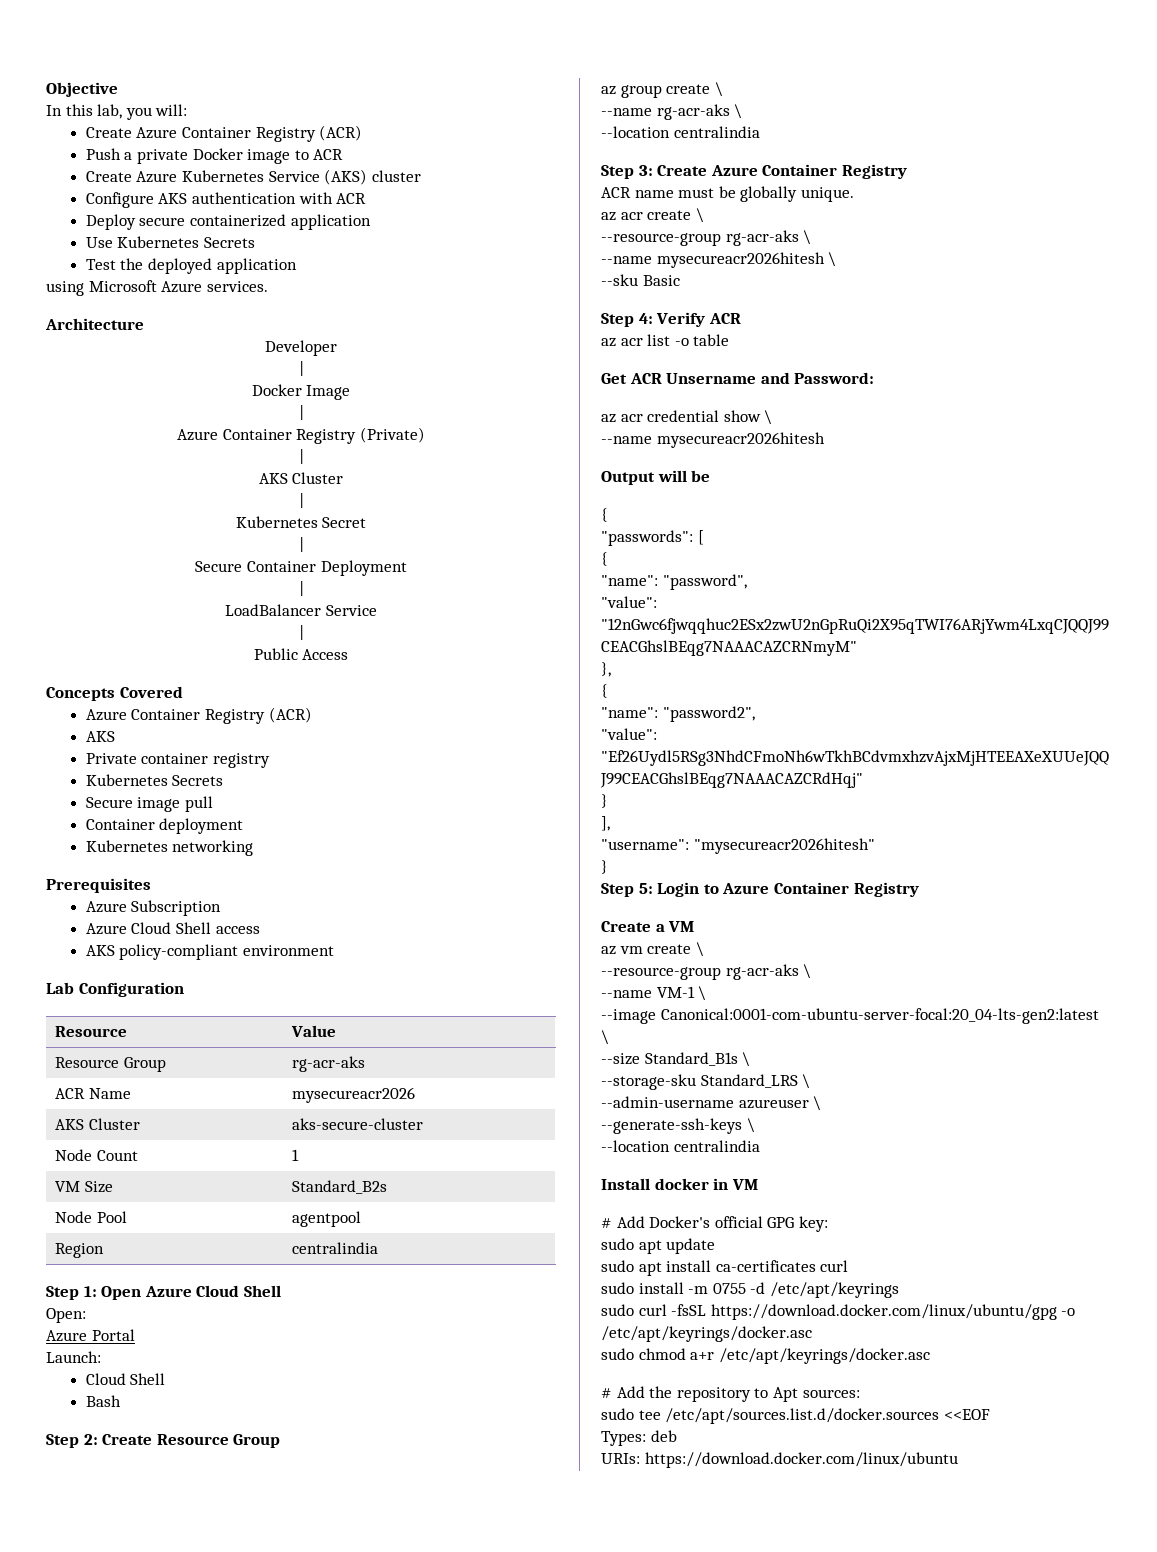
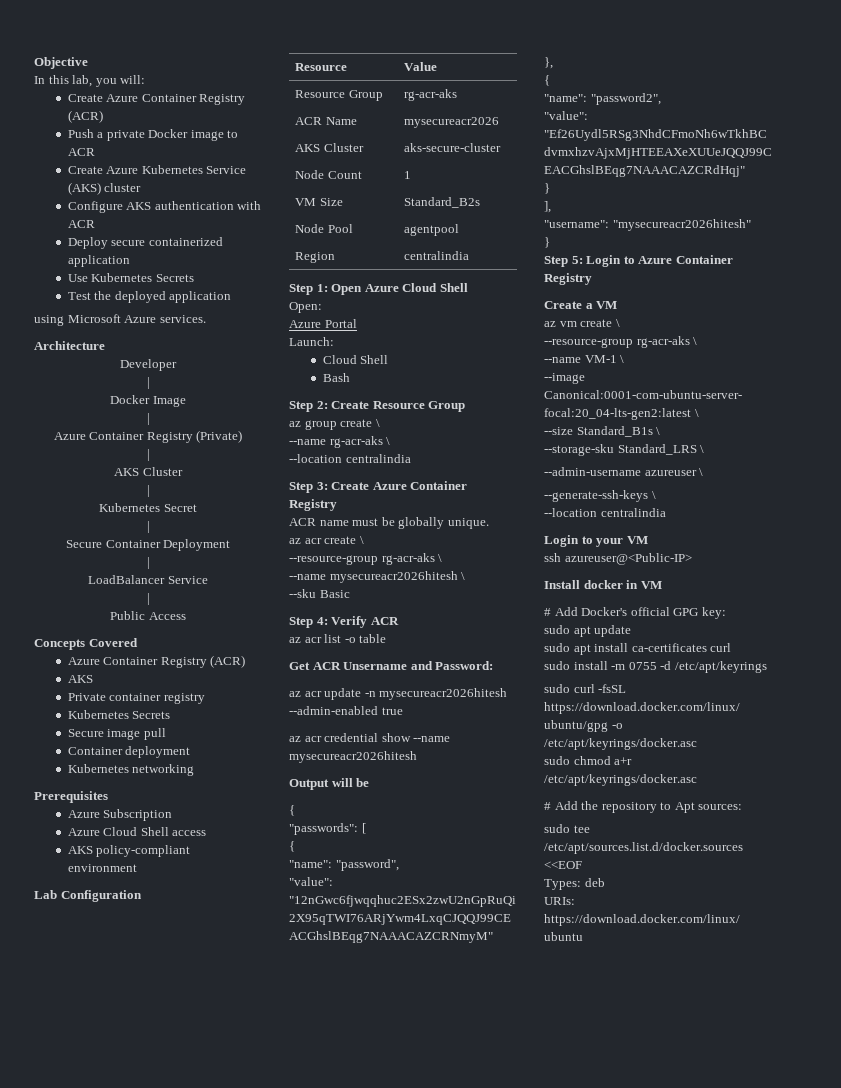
+ az acr update -n mysecureacr2026hitesh --admin-enabled true
- az acr credential show \
- --name mysecureacr2026hitesh
+ az acr credential show --name mysecureacr2026hitesh
+ Login to your VM
+ ssh azureuser@<Public-IP>

